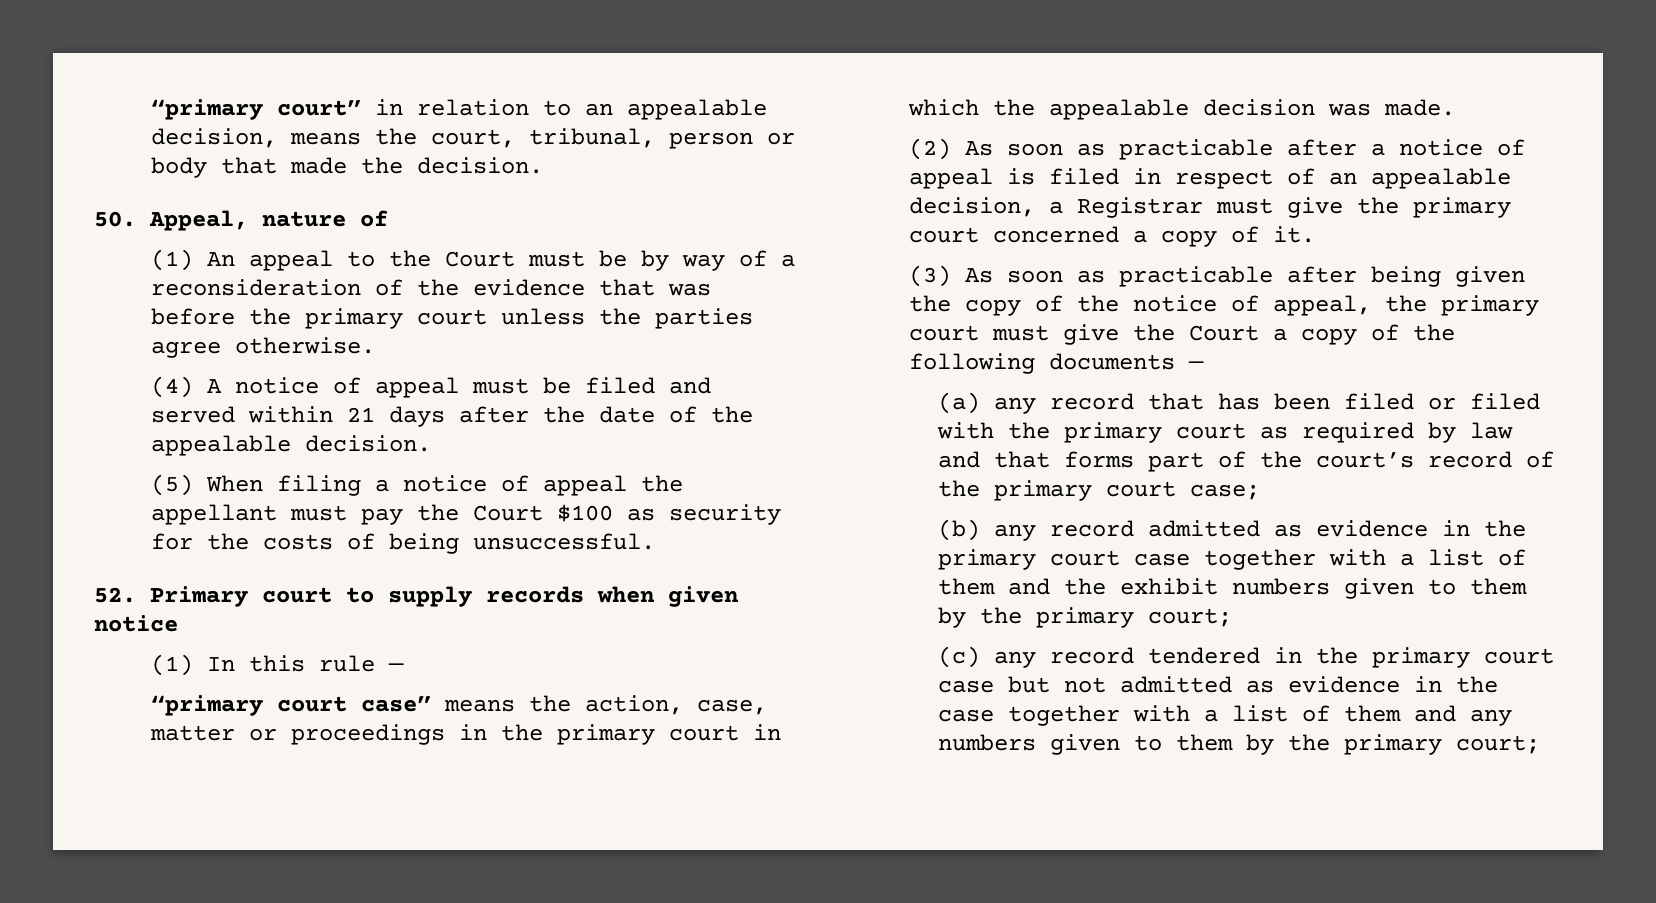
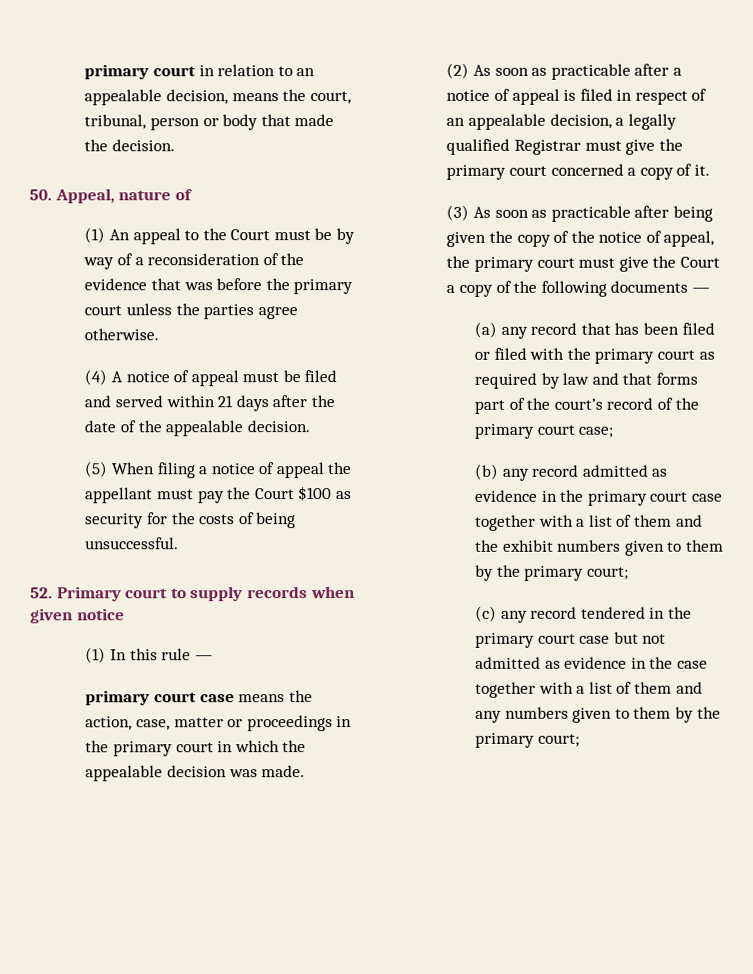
- “primary court” in relation to an appealable decision, means the court, tribunal, person or body that made the decision.
+ primary court in relation to an appealable decision, means the court, tribunal, person or body that made the decision.
- “primary court case” means the action, case, matter or proceedings in the primary court in which the appealable decision was made.
+ primary court case means the action, case, matter or proceedings in the primary court in which the appealable decision was made.
- (2) As soon as practicable after a notice of appeal is filed in respect of an appealable decision, a Registrar must give the primary court concerned a copy of it.
+ (2) As soon as practicable after a notice of appeal is filed in respect of an appealable decision, a legally qualified Registrar must give the primary court concerned a copy of it.

